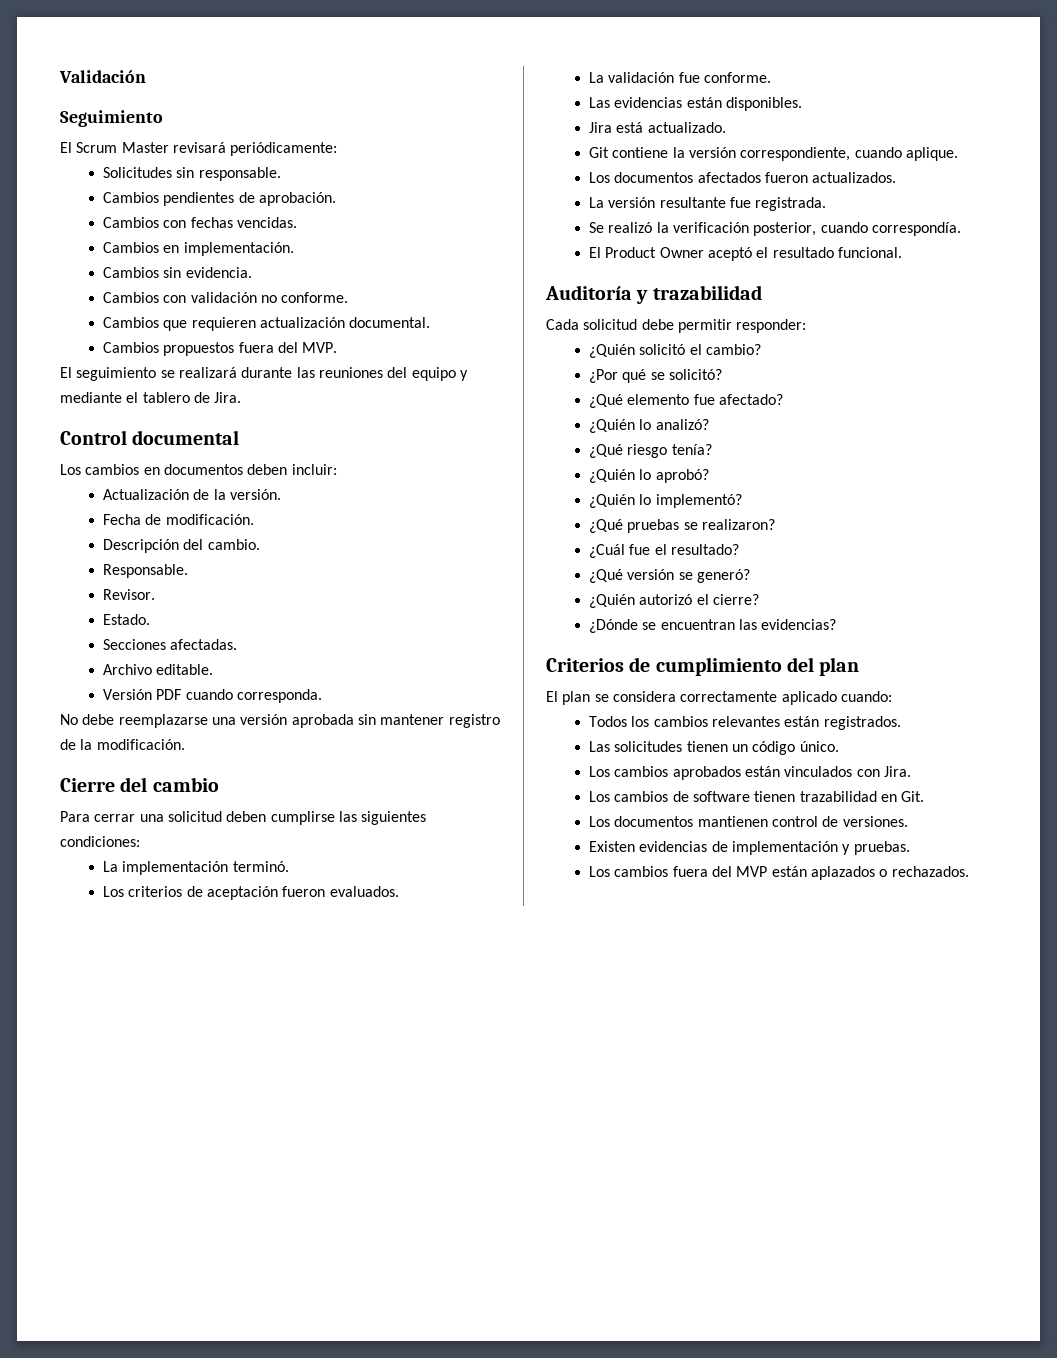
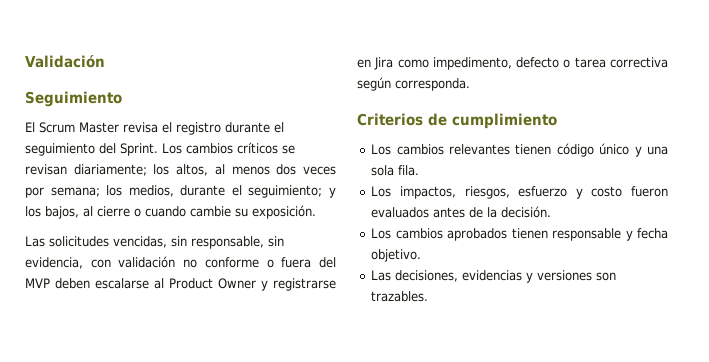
- El Scrum Master revisará periódicamente:
- Solicitudes sin responsable.
- Cambios pendientes de aprobación.
- Cambios con fechas vencidas.
- Cambios en implementación.
- Cambios sin evidencia.
- Cambios con validación no conforme.
- Cambios que requieren actualización documental.
- Cambios propuestos fuera del MVP.
- El seguimiento se realizará durante las reuniones del equipo y mediante el tablero de Jira.
- Control documental
- Los cambios en documentos deben incluir:
- Actualización de la versión.
- Fecha de modificación.
- Descripción del cambio.
- Responsable.
- Revisor.
- Estado.
- Secciones afectadas.
- Archivo editable.
- Versión PDF cuando corresponda.
- No debe reemplazarse una versión aprobada sin mantener registro de la modificación.
- Cierre del cambio
- Para cerrar una solicitud deben cumplirse las siguientes condiciones:
- La implementación terminó.
- Los criterios de aceptación fueron evaluados.
- La validación fue conforme.
- Las evidencias están disponibles.
- Jira está actualizado.
- Git contiene la versión correspondiente, cuando aplique.
- Los documentos afectados fueron actualizados.
- La versión resultante fue registrada.
- Se realizó la verificación posterior, cuando correspondía.
- El Product Owner aceptó el resultado funcional.
- Auditoría y trazabilidad
- Cada solicitud debe permitir responder:
- ¿Quién solicitó el cambio?
- ¿Por qué se solicitó?
- ¿Qué elemento fue afectado?
- ¿Quién lo analizó?
- ¿Qué riesgo tenía?
- ¿Quién lo aprobó?
- ¿Quién lo implementó?
- ¿Qué pruebas se realizaron?
- ¿Cuál fue el resultado?
- ¿Qué versión se generó?
- ¿Quién autorizó el cierre?
- ¿Dónde se encuentran las evidencias?
- Criterios de cumplimiento del plan
- El plan se considera correctamente aplicado cuando:
- Todos los cambios relevantes están registrados.
- Las solicitudes tienen un código único.
- Los cambios aprobados están vinculados con Jira.
- Los cambios de software tienen trazabilidad en Git.
- Los documentos mantienen control de versiones.
- Existen evidencias de implementación y pruebas.
- Los cambios fuera del MVP están aplazados o rechazados.
+ El Scrum Master revisa el registro durante el seguimiento del Sprint. Los cambios críticos se revisan diariamente; los altos, al menos dos veces por semana; los medios, durante el seguimiento; y los bajos, al cierre o cuando cambie su exposición.
+ Las solicitudes vencidas, sin responsable, sin evidencia, con validación no conforme o fuera del MVP deben escalarse al Product Owner y registrarse en Jira como impedimento, defecto o tarea correctiva según corresponda.
+ Criterios de cumplimiento
+ Los cambios relevantes tienen código único y una sola fila.
+ Los impactos, riesgos, esfuerzo y costo fueron evaluados antes de la decisión.
+ Los cambios aprobados tienen responsable y fecha objetivo.
+ Las decisiones, evidencias y versiones son trazables.

